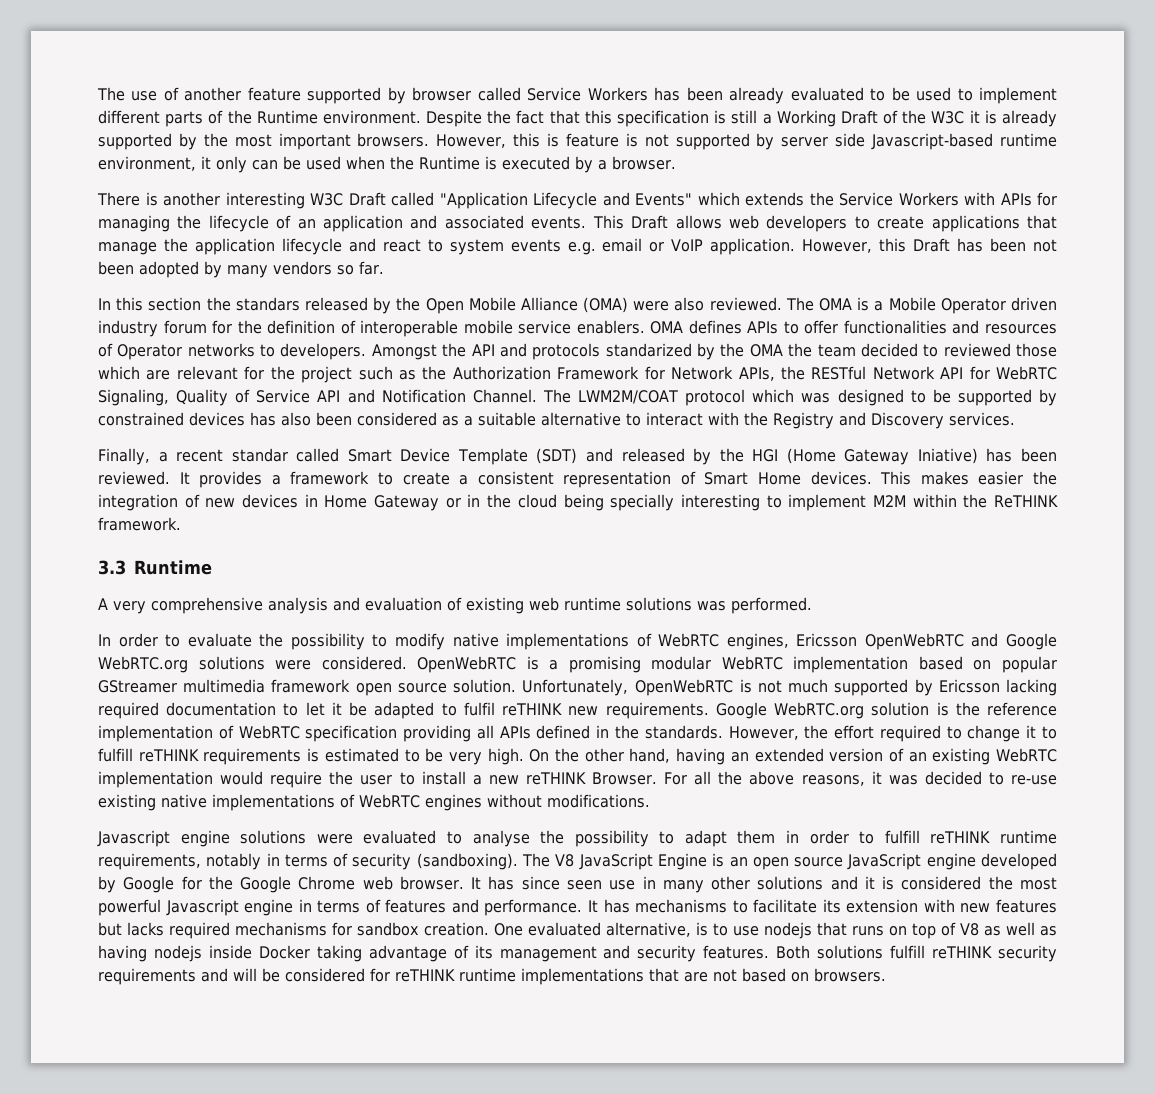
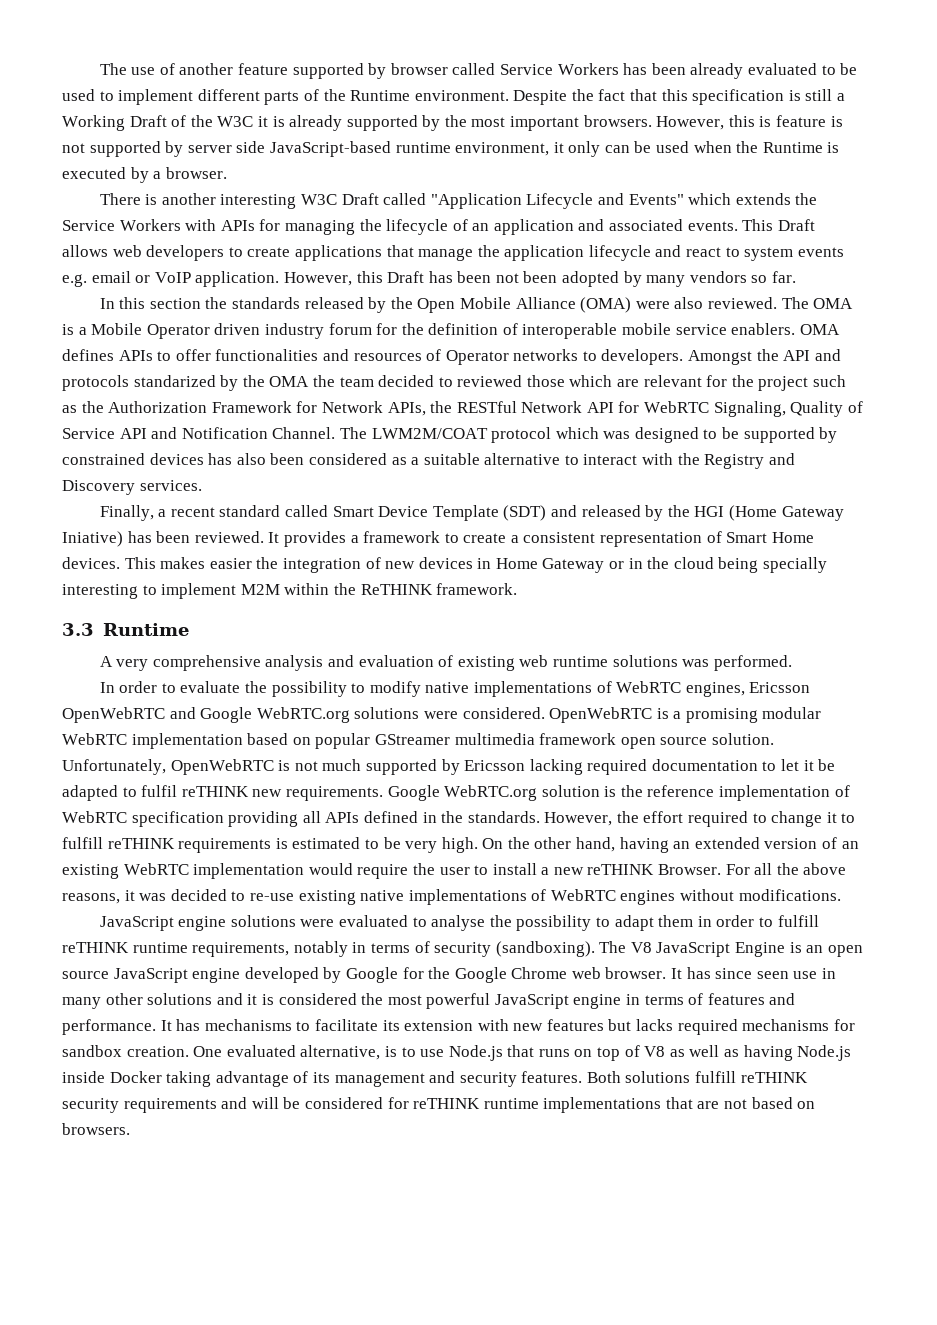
- However, this is feature is not supported by server side Javascript-based runtime environment, it only can be used when the Runtime is executed by a browser.
+ However, this is feature is not supported by server side JavaScript-based runtime environment, it only can be used when the Runtime is executed by a browser.
- In this section the standars released by the Open Mobile Alliance (OMA) were also reviewed.
+ In this section the standards released by the Open Mobile Alliance (OMA) were also reviewed.
- Finally, a recent standar called Smart Device Template (SDT) and released by the HGI (Home Gateway Iniative) has been reviewed.
+ Finally, a recent standard called Smart Device Template (SDT) and released by the HGI (Home Gateway Iniative) has been reviewed.
- Javascript engine solutions were evaluated to analyse the possibility to adapt them in order to fulfill reTHINK runtime requirements, notably in terms of security (sandboxing).
+ JavaScript engine solutions were evaluated to analyse the possibility to adapt them in order to fulfill reTHINK runtime requirements, notably in terms of security (sandboxing).
- It has since seen use in many other solutions and it is considered the most powerful Javascript engine in terms of features and performance.
+ It has since seen use in many other solutions and it is considered the most powerful JavaScript engine in terms of features and performance.
- One evaluated alternative, is to use nodejs that runs on top of V8 as well as having nodejs inside Docker taking advantage of its management and security features.
+ One evaluated alternative, is to use Node.js that runs on top of V8 as well as having Node.js inside Docker taking advantage of its management and security features.

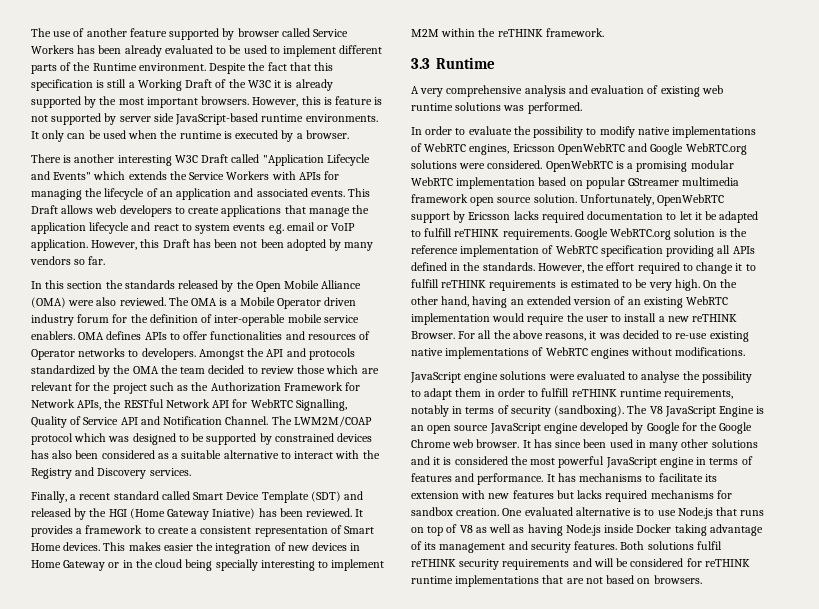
- However, this is feature is not supported by server side JavaScript-based runtime environment, it only can be used when the Runtime is executed by a browser.
+ However, this is feature is not supported by server side JavaScript-based runtime environments. It only can be used when the runtime is executed by a browser.
- The OMA is a Mobile Operator driven industry forum for the definition of interoperable mobile service enablers.
+ The OMA is a Mobile Operator driven industry forum for the definition of inter-operable mobile service enablers.
- Amongst the API and protocols standarized by the OMA the team decided to reviewed those which are relevant for the project such as the Authorization Framework for Network APIs, the RESTful Network API for WebRTC Signaling, Quality of Service API and Notification Channel.
+ Amongst the API and protocols standardized by the OMA the team decided to review those which are relevant for the project such as the Authorization Framework for Network APIs, the RESTful Network API for WebRTC Signalling, Quality of Service API and Notification Channel.
- The LWM2M/COAT protocol which was designed to be supported by constrained devices has also been considered as a suitable alternative to interact with the Registry and Discovery services.
+ The LWM2M/COAP protocol which was designed to be supported by constrained devices has also been considered as a suitable alternative to interact with the Registry and Discovery services.
- This makes easier the integration of new devices in Home Gateway or in the cloud being specially interesting to implement M2M within the ReTHINK framework.
+ This makes easier the integration of new devices in Home Gateway or in the cloud being specially interesting to implement M2M within the reTHINK framework.
- Unfortunately, OpenWebRTC is not much supported by Ericsson lacking required documentation to let it be adapted to fulfil reTHINK new requirements.
+ Unfortunately, OpenWebRTC support by Ericsson lacks required documentation to let it be adapted to fulfill reTHINK requirements.
- It has since seen use in many other solutions and it is considered the most powerful JavaScript engine in terms of features and performance.
+ It has since been used in many other solutions and it is considered the most powerful JavaScript engine in terms of features and performance.
- One evaluated alternative, is to use Node.js that runs on top of V8 as well as having Node.js inside Docker taking advantage of its management and security features.
+ One evaluated alternative is to use Node.js that runs on top of V8 as well as having Node.js inside Docker taking advantage of its management and security features.
- Both solutions fulfill reTHINK security requirements and will be considered for reTHINK runtime implementations that are not based on browsers.
+ Both solutions fulfil reTHINK security requirements and will be considered for reTHINK runtime implementations that are not based on browsers.

